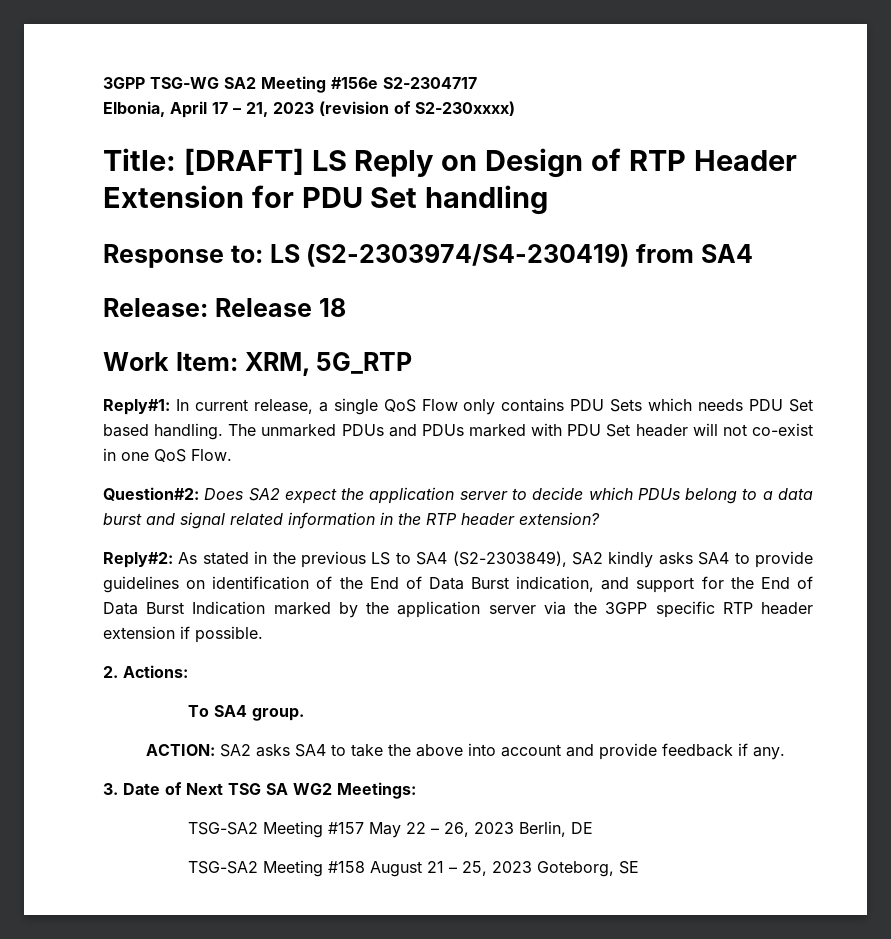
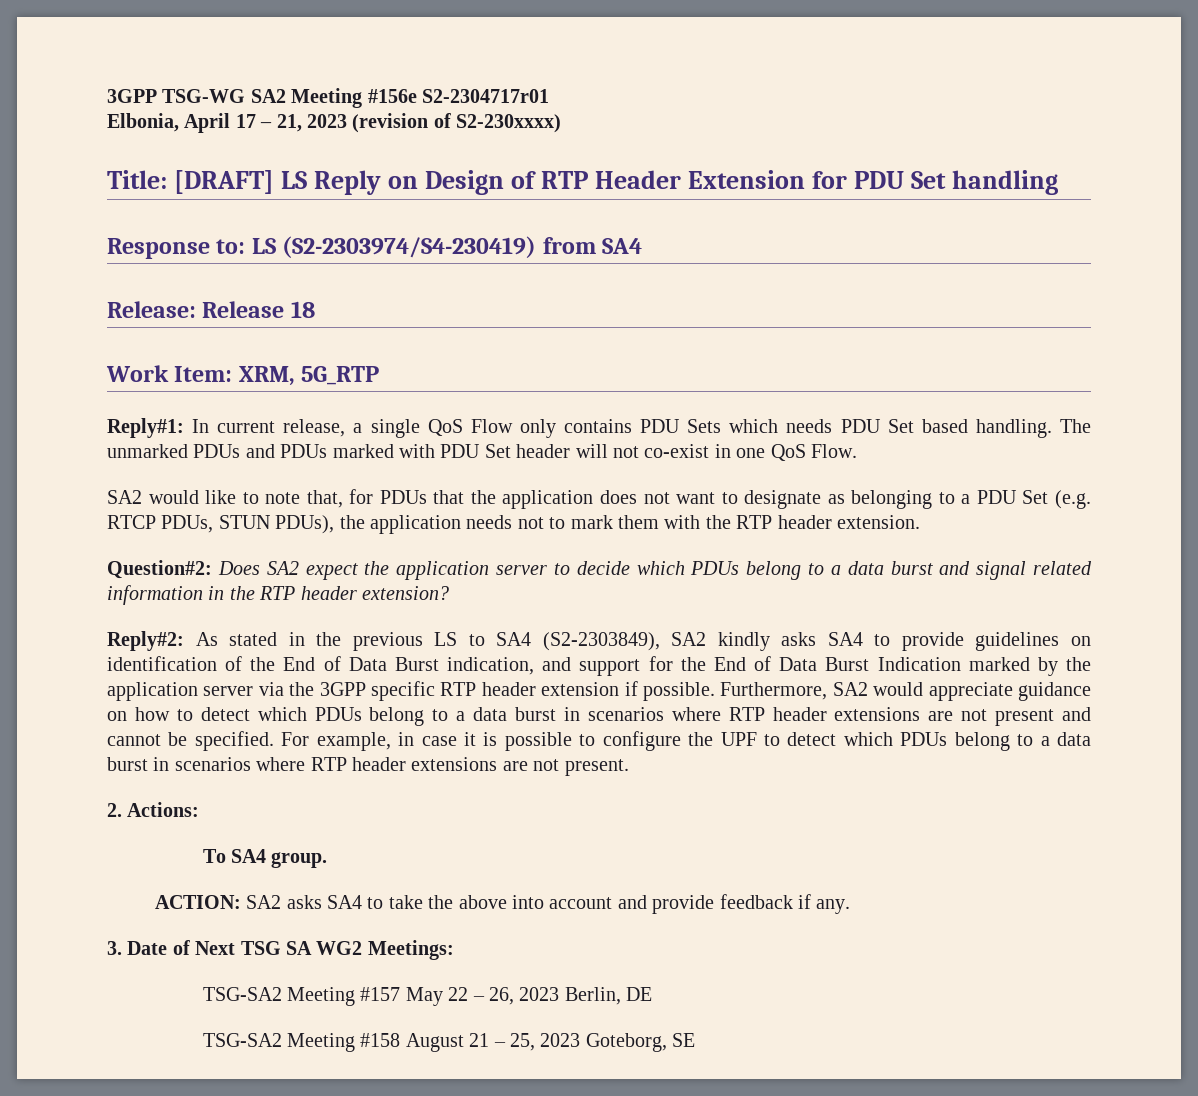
- 3GPP TSG-WG SA2 Meeting #156e S2-2304717
+ 3GPP TSG-WG SA2 Meeting #156e S2-2304717r01
+ SA2 would like to note that, for PDUs that the application does not want to designate as belonging to a PDU Set (e.g. RTCP PDUs, STUN PDUs), the application needs not to mark them with the RTP header extension.
+ Furthermore, SA2 would appreciate guidance on how to detect which PDUs belong to a data burst in scenarios where RTP header extensions are not present and cannot be specified. For example, in case it is possible to configure the UPF to detect which PDUs belong to a data burst in scenarios where RTP header extensions are not present.

